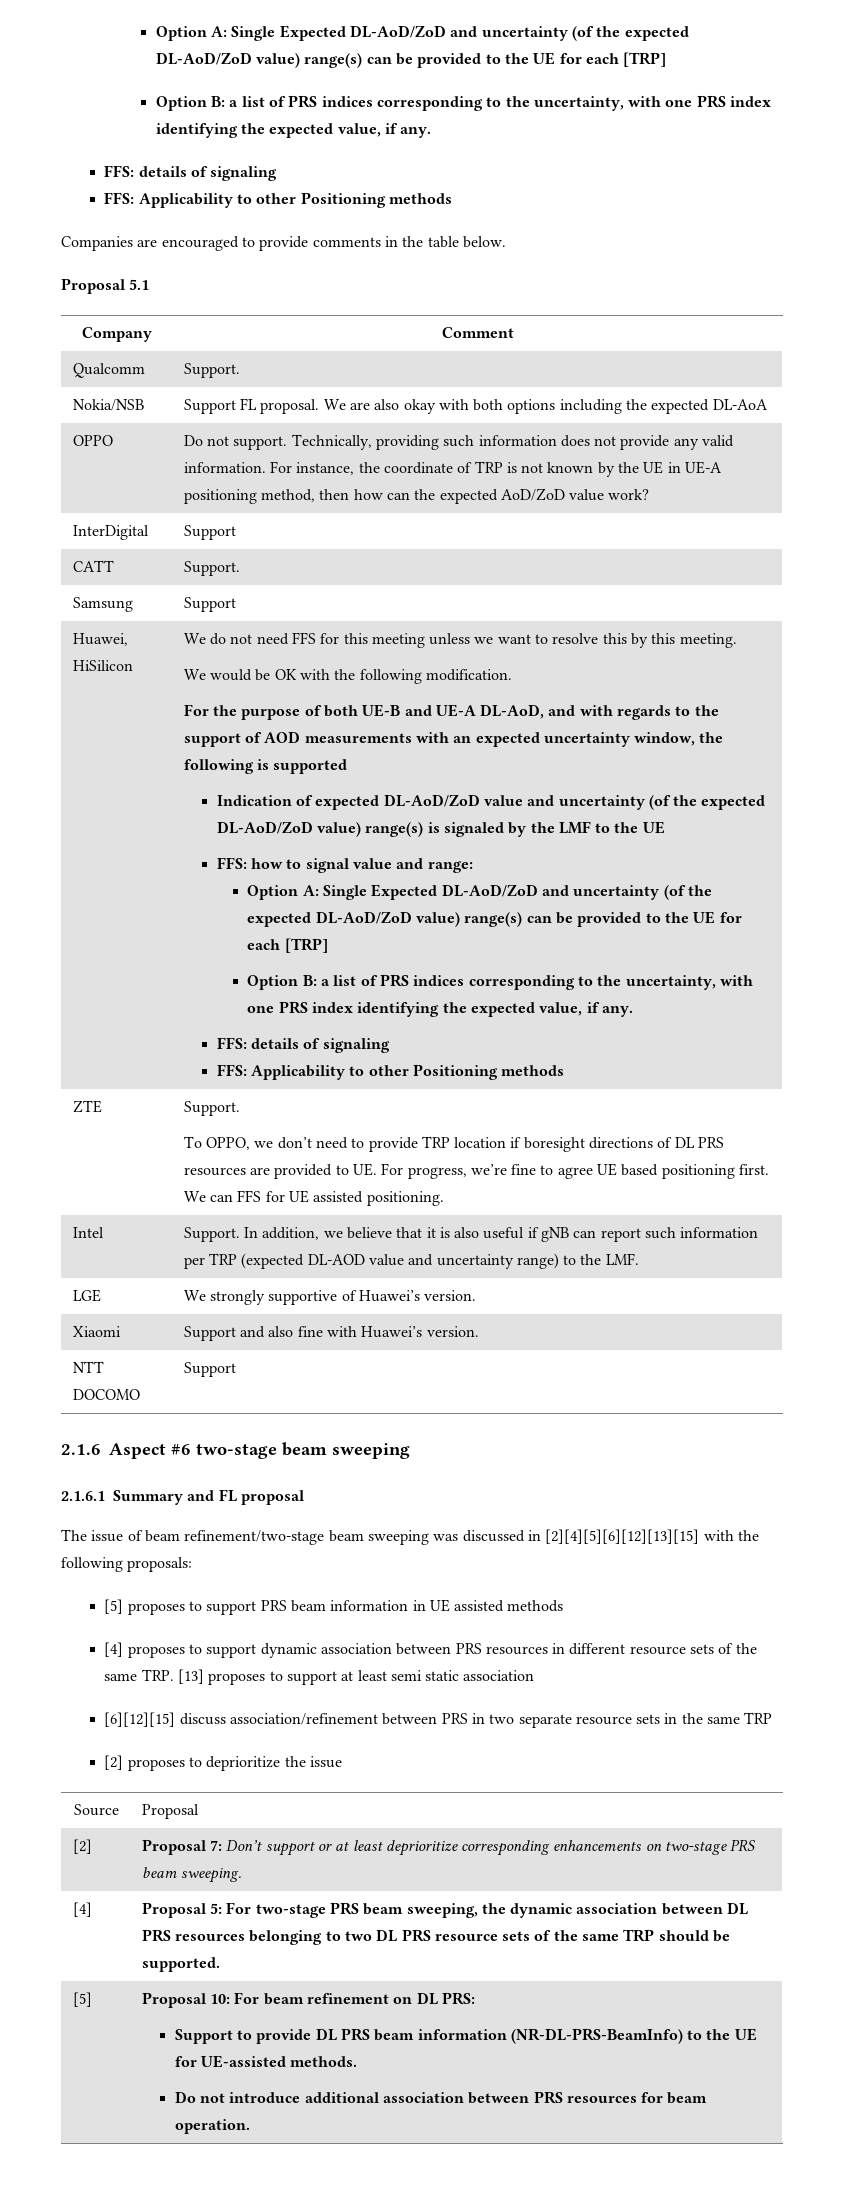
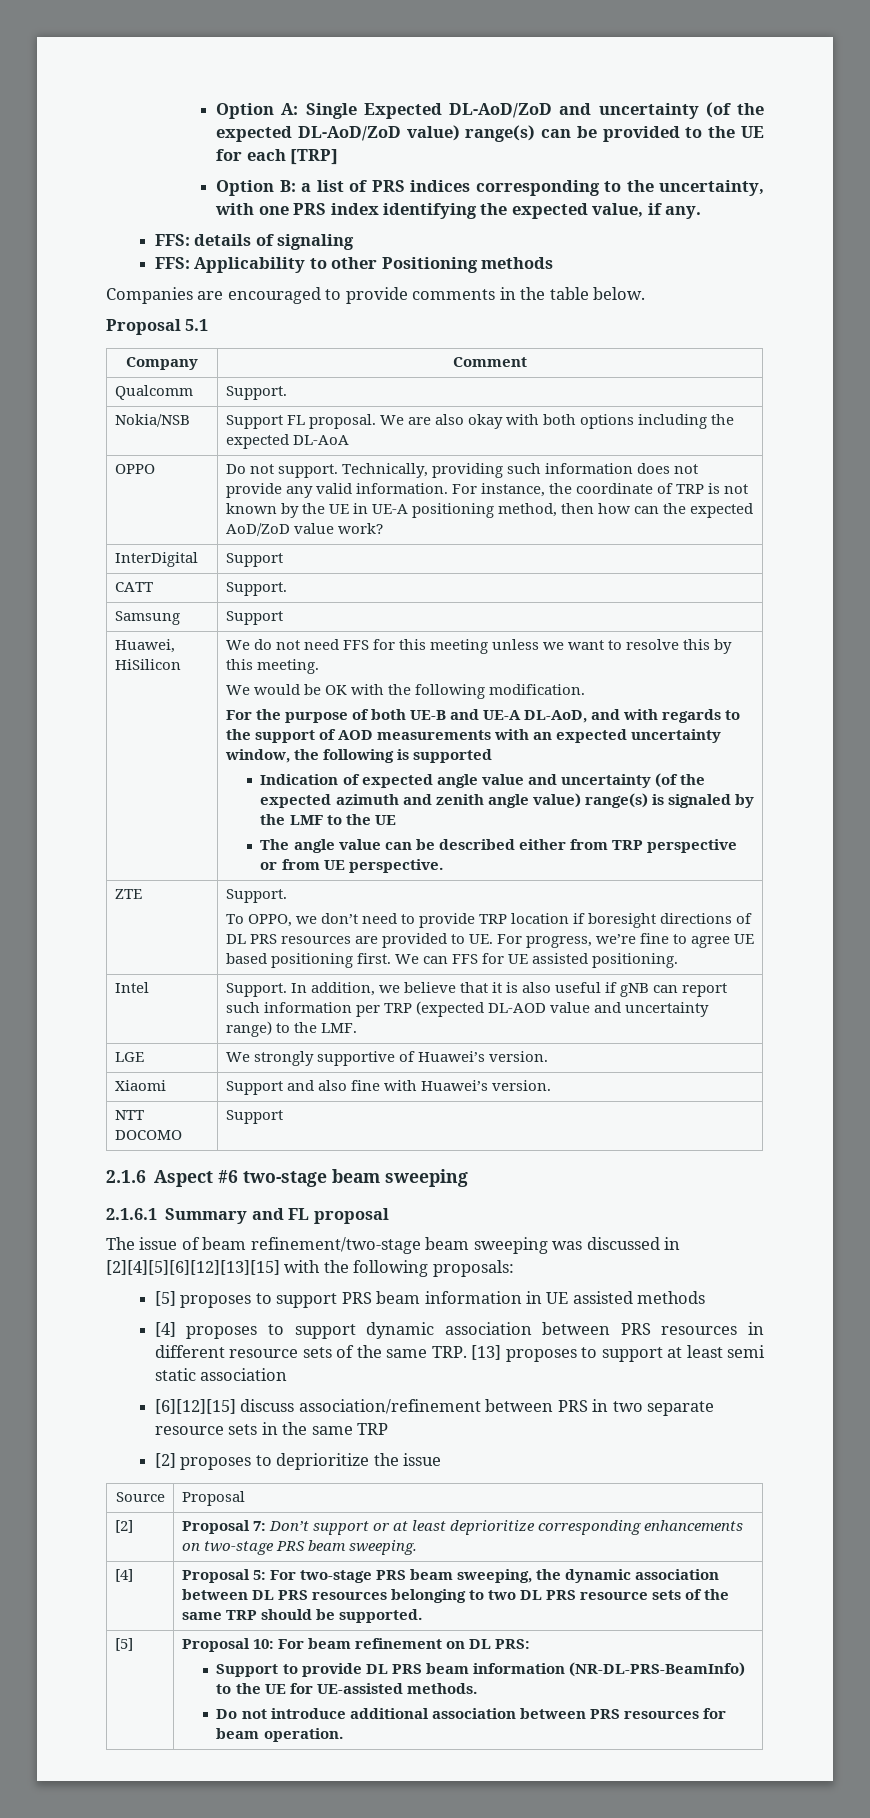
- Indication of expected DL-AoD/ZoD value and uncertainty (of the expected DL-AoD/ZoD value) range(s) is signaled by the LMF to the UE
+ Indication of expected angle value and uncertainty (of the expected azimuth and zenith angle value) range(s) is signaled by the LMF to the UE
- FFS: how to signal value and range:
- Option A: Single Expected DL-AoD/ZoD and uncertainty (of the expected DL-AoD/ZoD value) range(s) can be provided to the UE for each [TRP]
- Option B: a list of PRS indices corresponding to the uncertainty, with one PRS index identifying the expected value, if any.
- FFS: details of signaling
- FFS: Applicability to other Positioning methods
+ The angle value can be described either from TRP perspective or from UE perspective.

